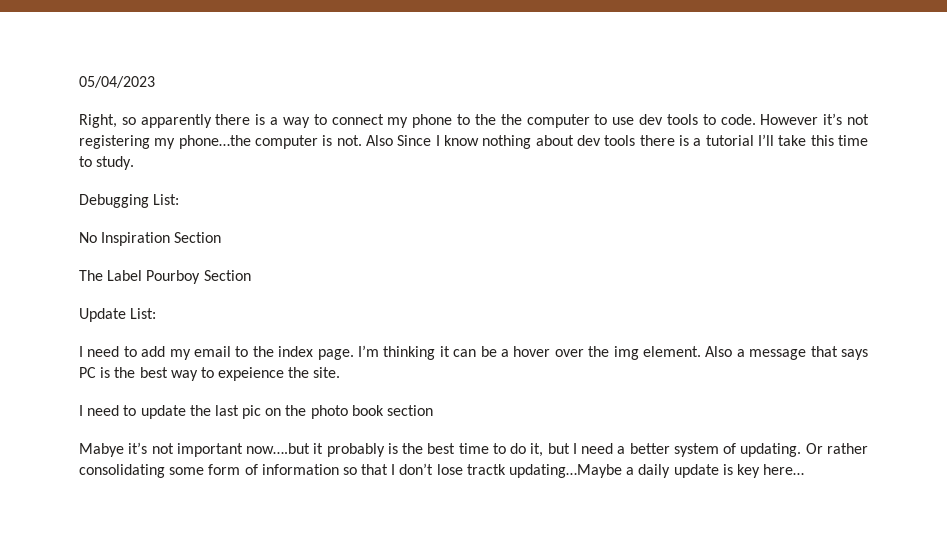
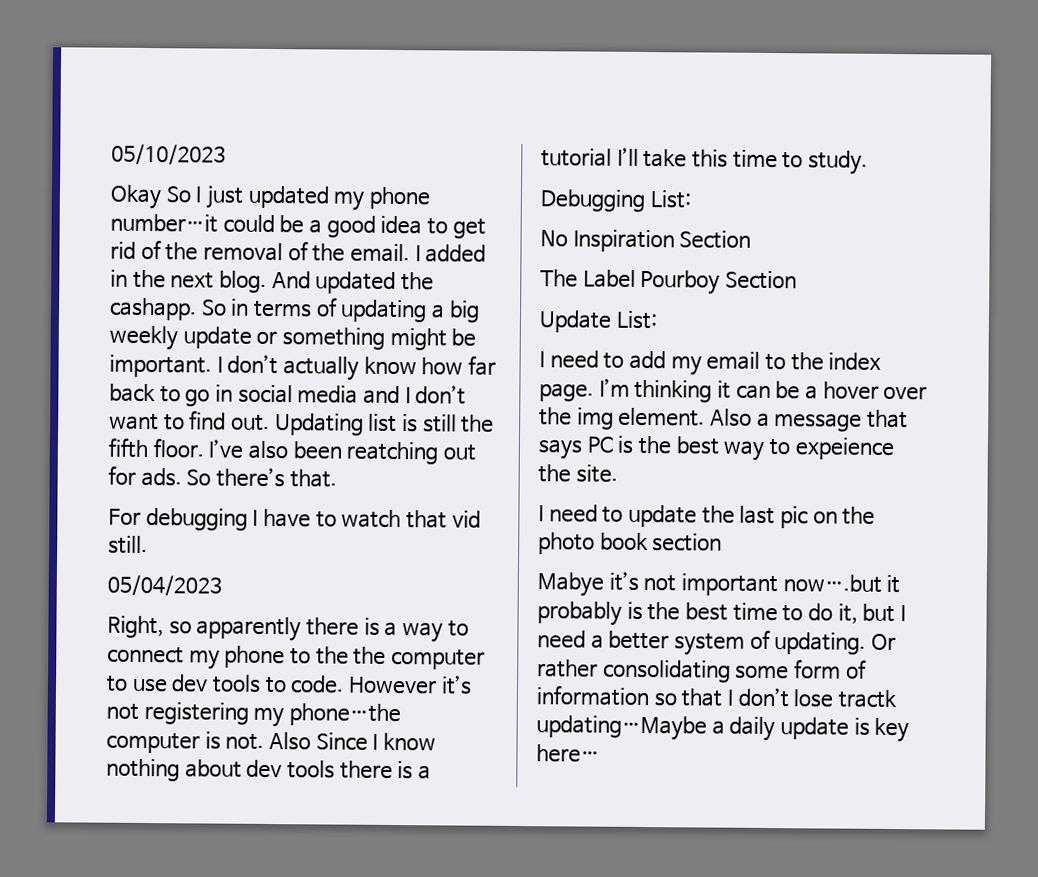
+ 05/10/2023
+ Okay So I just updated my phone number…it could be a good idea to get rid of the removal of the email. I added in the next blog. And updated the cashapp. So in terms of updating a big weekly update or something might be important. I don’t actually know how far back to go in social media and I don’t want to find out. Updating list is still the fifth floor. I’ve also been reatching out for ads. So there’s that.
+ For debugging I have to watch that vid still.

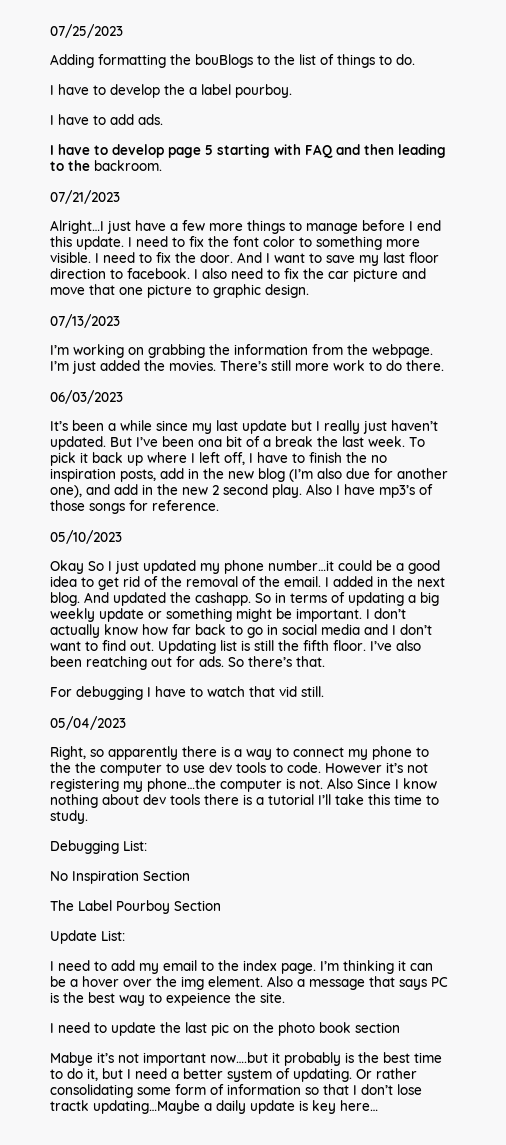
+ 07/25/2023
+ Adding formatting the bouBlogs to the list of things to do.
+ I have to develop the a label pourboy.
+ I have to add ads.
+ I have to develop page 5 starting with FAQ and then leading to the backroom.
+ 07/21/2023
+ Alright…I just have a few more things to manage before I end this update. I need to fix the font color to something more visible. I need to fix the door. And I want to save my last floor direction to facebook. I also need to fix the car picture and move that one picture to graphic design.
+ 07/13/2023
+ I’m working on grabbing the information from the webpage. I’m just added the movies. There’s still more work to do there.
+ 06/03/2023
+ It’s been a while since my last update but I really just haven’t updated. But I’ve been ona bit of a break the last week. To pick it back up where I left off, I have to finish the no inspiration posts, add in the new blog (I’m also due for another one), and add in the new 2 second play. Also I have mp3’s of those songs for reference.

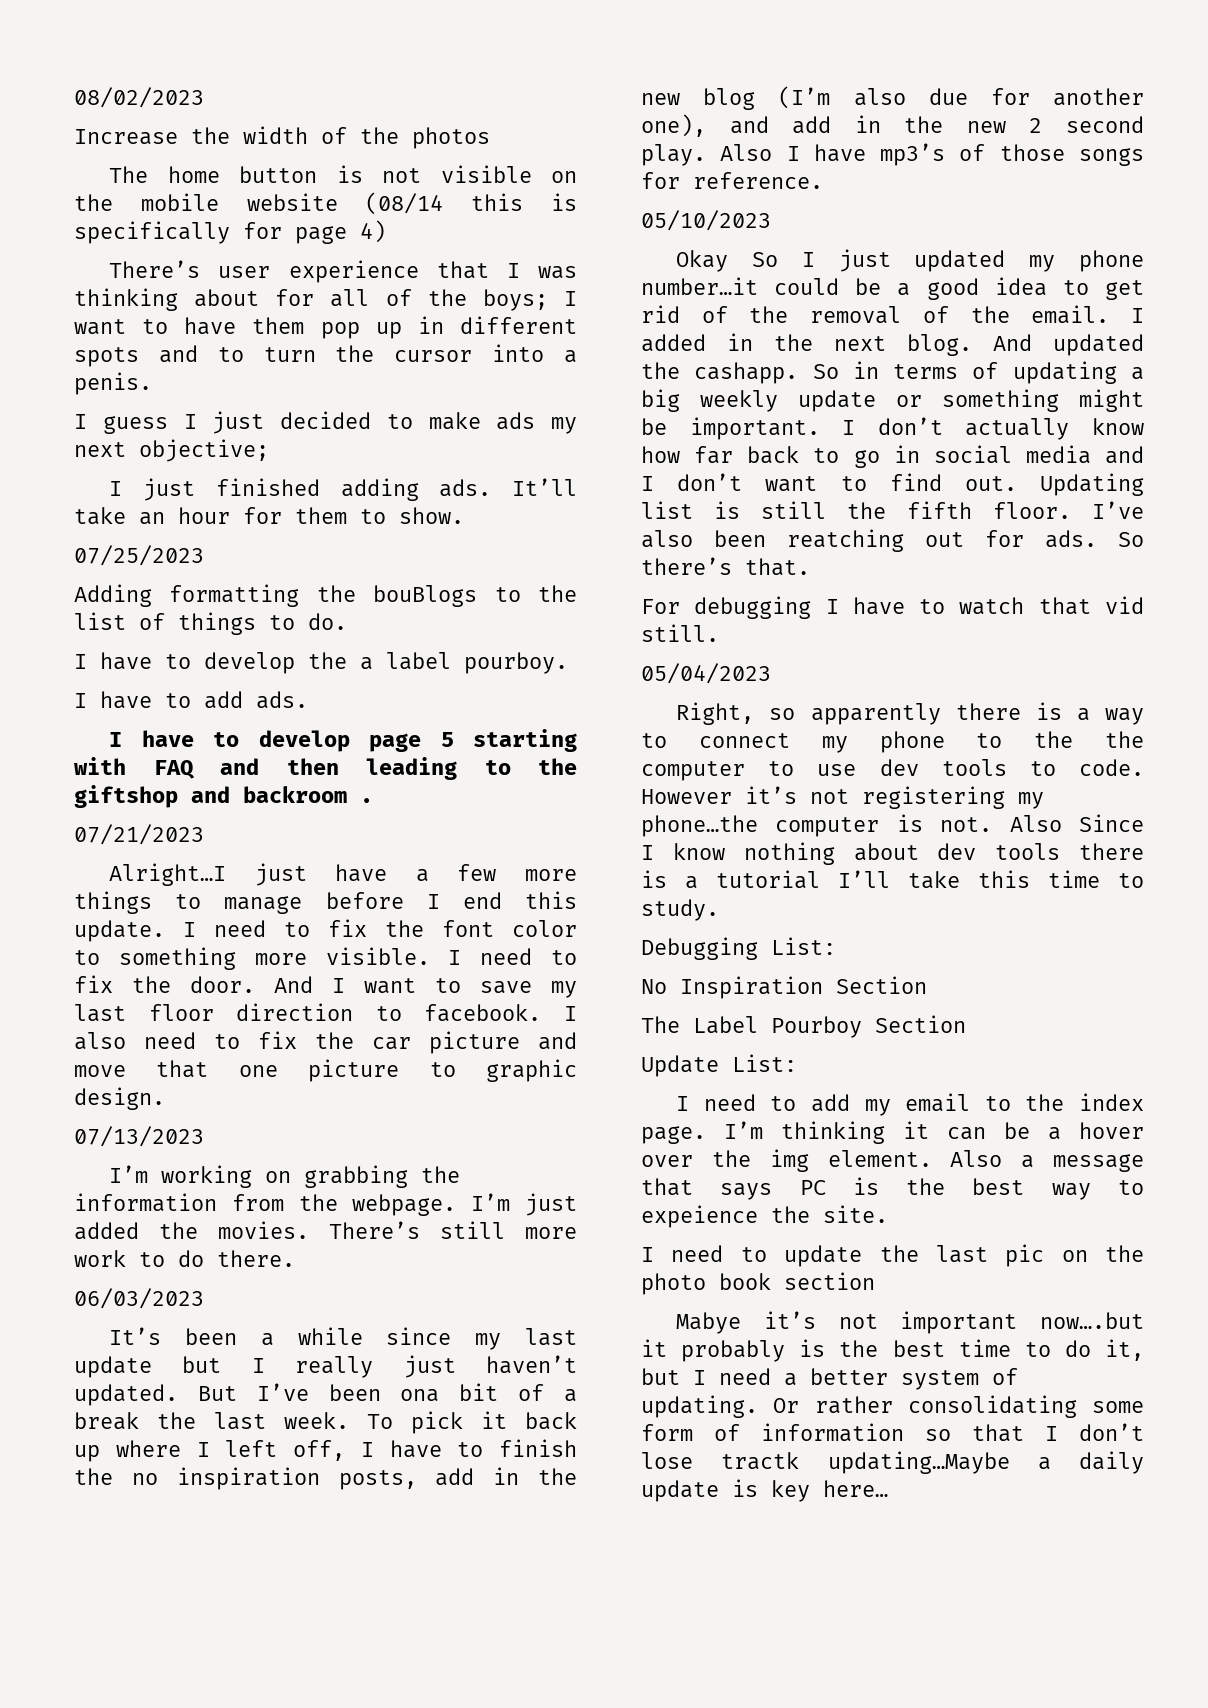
+ 08/02/2023
+ Increase the width of the photos
+ The home button is not visible on the mobile website (08/14 this is specifically for page 4)
+ There’s user experience that I was thinking about for all of the boys; I want to have them pop up in different spots and to turn the cursor into a penis.
+ I guess I just decided to make ads my next objective;
+ I just finished adding ads. It’ll take an hour for them to show.
- I have to develop page 5 starting with FAQ and then leading to the backroom.
+ I have to develop page 5 starting with FAQ and then leading to the giftshop and backroom .

